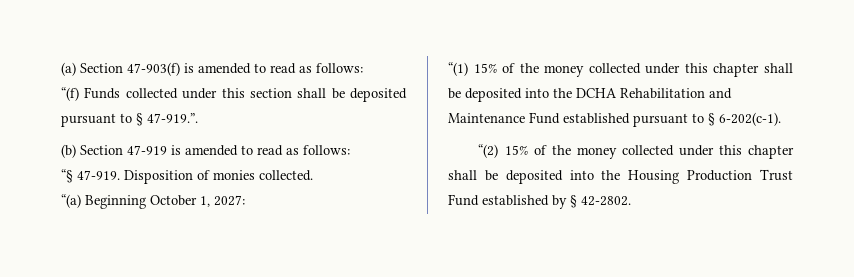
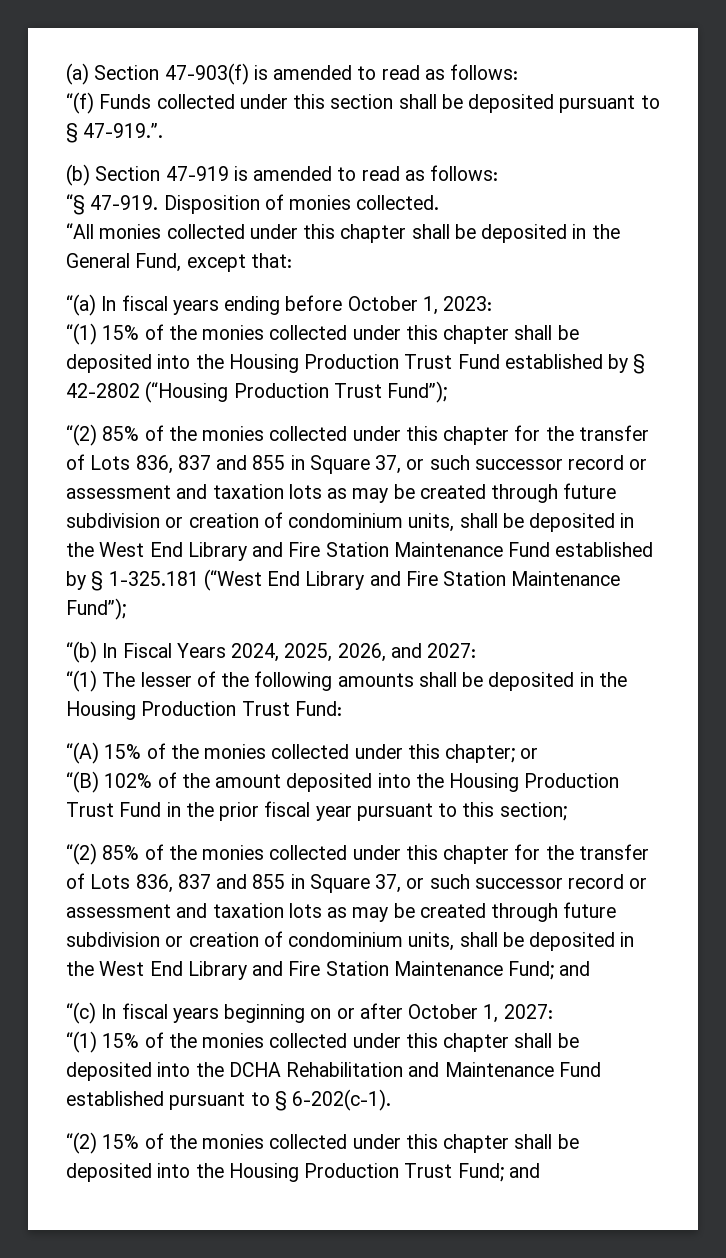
- “(a) Beginning October 1, 2027:
+ “All monies collected under this chapter shall be deposited in the General Fund, except that:
+ “(a) In fiscal years ending before October 1, 2023:
+ “(1) 15% of the monies collected under this chapter shall be deposited into the Housing Production Trust Fund established by § 42-2802 (“Housing Production Trust Fund”);
+ “(2) 85% of the monies collected under this chapter for the transfer of Lots 836, 837 and 855 in Square 37, or such successor record or assessment and taxation lots as may be created through future subdivision or creation of condominium units, shall be deposited in the West End Library and Fire Station Maintenance Fund established by § 1-325.181 (“West End Library and Fire Station Maintenance Fund”);
+ “(b) In Fiscal Years 2024, 2025, 2026, and 2027:
+ “(1) The lesser of the following amounts shall be deposited in the Housing Production Trust Fund:
+ “(A) 15% of the monies collected under this chapter; or
+ “(B) 102% of the amount deposited into the Housing Production Trust Fund in the prior fiscal year pursuant to this section;
+ “(2) 85% of the monies collected under this chapter for the transfer of Lots 836, 837 and 855 in Square 37, or such successor record or assessment and taxation lots as may be created through future subdivision or creation of condominium units, shall be deposited in the West End Library and Fire Station Maintenance Fund; and
+ “(c) In fiscal years beginning on or after October 1, 2027:
- “(1) 15% of the money collected under this chapter shall be deposited into the DCHA Rehabilitation and Maintenance Fund established pursuant to § 6-202(c-1).
+ “(1) 15% of the monies collected under this chapter shall be deposited into the DCHA Rehabilitation and Maintenance Fund established pursuant to § 6-202(c-1).
- “(2) 15% of the money collected under this chapter shall be deposited into the Housing Production Trust Fund established by § 42-2802.
+ “(2) 15% of the monies collected under this chapter shall be deposited into the Housing Production Trust Fund; and

